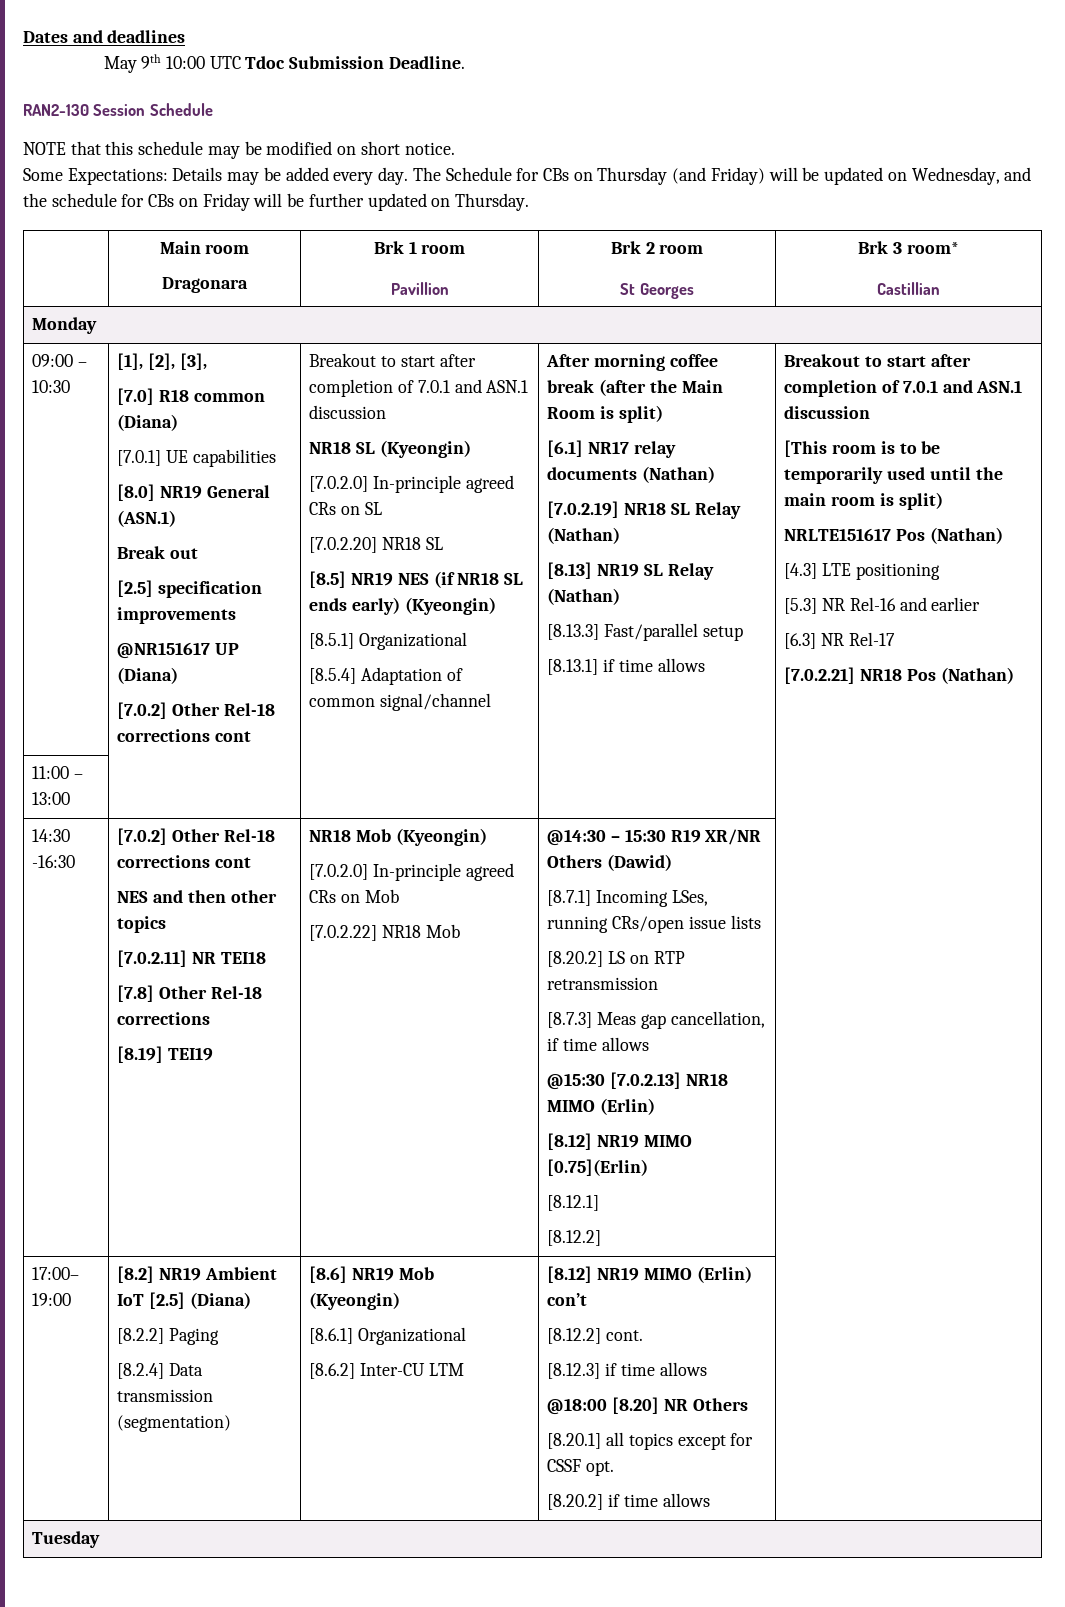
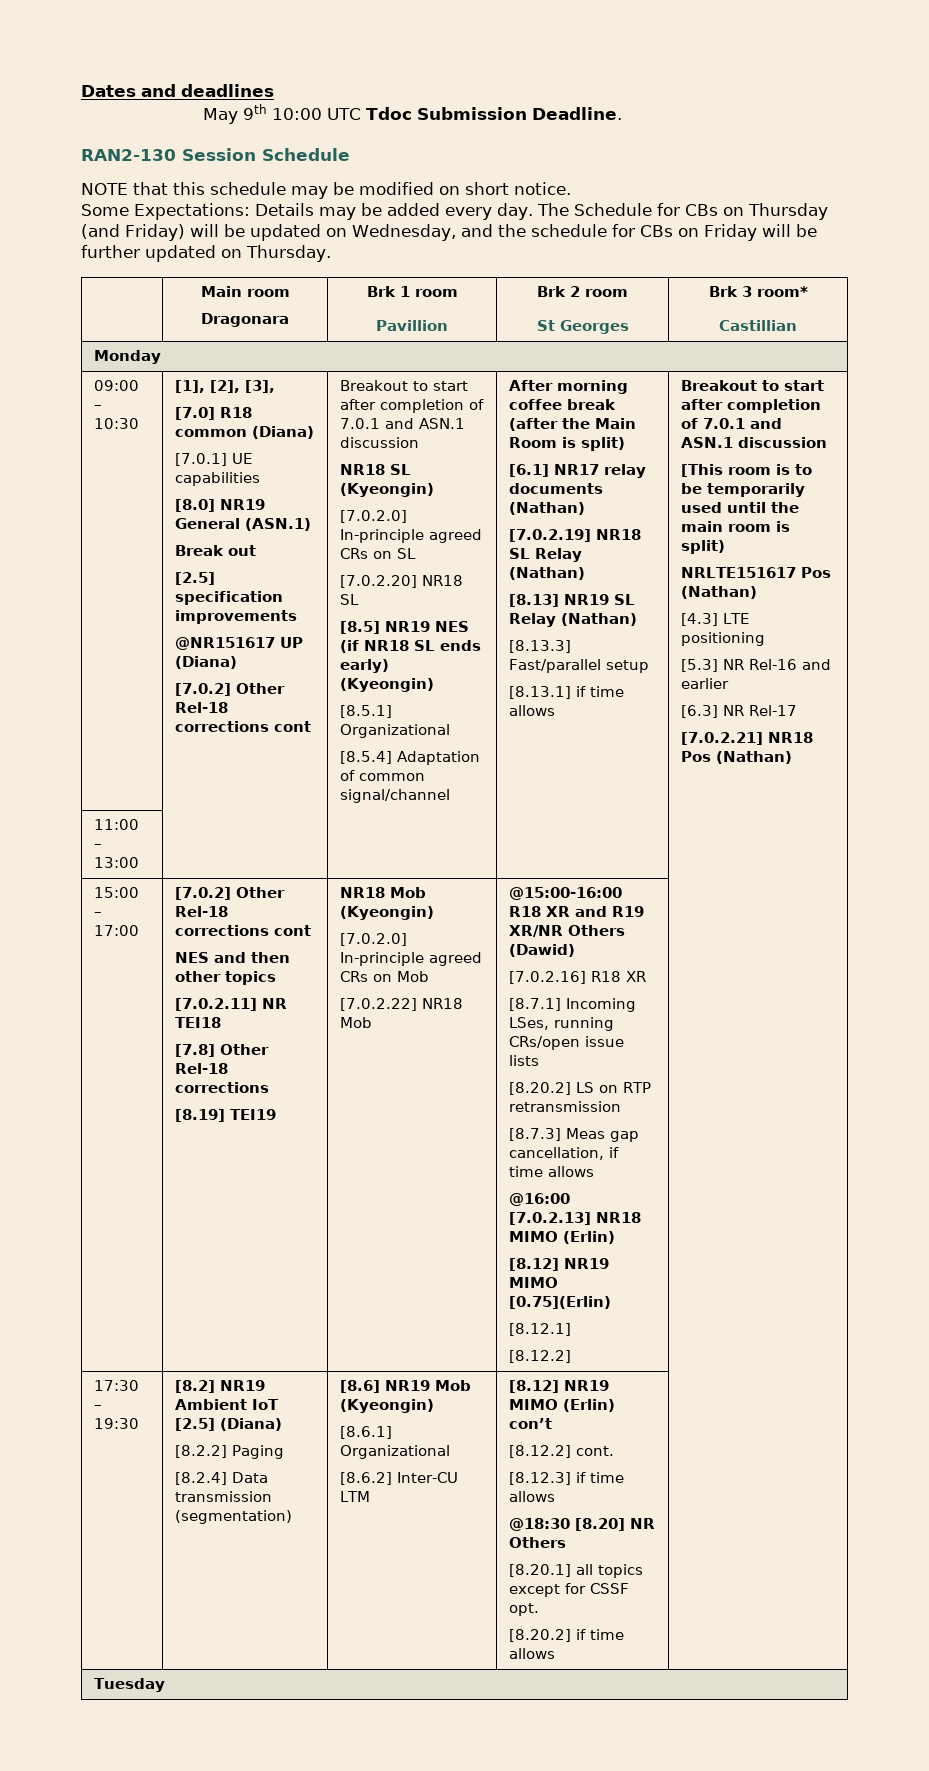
- 14:30 -16:30
+ 15:00 – 17:00
- @14:30 – 15:30 R19 XR/NR Others (Dawid)
+ @15:00-16:00 R18 XR and R19 XR/NR Others (Dawid)
+ [7.0.2.16] R18 XR
- @15:30 [7.0.2.13] NR18 MIMO (Erlin)
+ @16:00 [7.0.2.13] NR18 MIMO (Erlin)
- 17:00– 19:00
+ 17:30 – 19:30
- @18:00 [8.20] NR Others
+ @18:30 [8.20] NR Others

